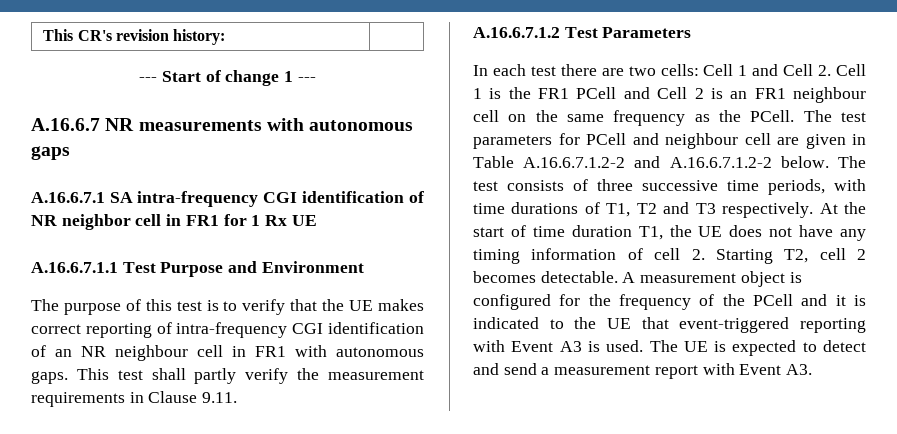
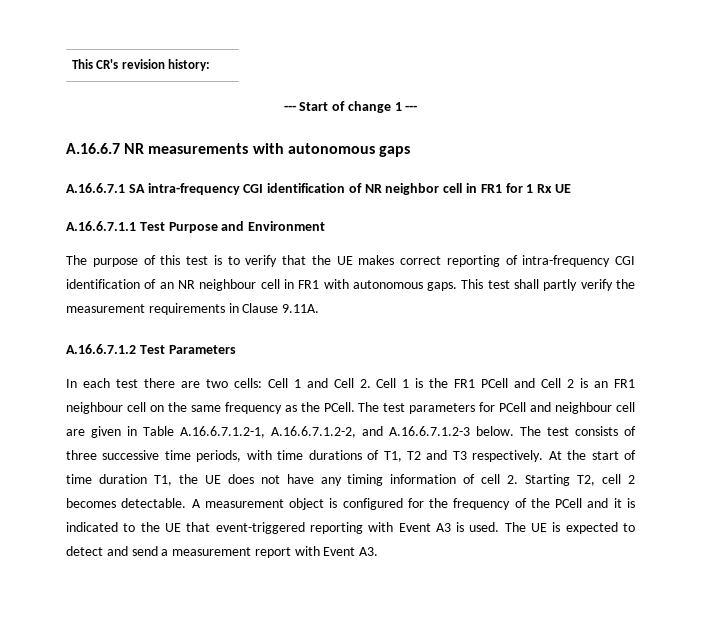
- This test shall partly verify the measurement requirements in Clause 9.11.
+ This test shall partly verify the measurement requirements in Clause 9.11A.
- The test parameters for PCell and neighbour cell are given in Table A.16.6.7.1.2-2 and A.16.6.7.1.2-2 below.
+ The test parameters for PCell and neighbour cell are given in Table A.16.6.7.1.2-1, A.16.6.7.1.2-2, and A.16.6.7.1.2-3 below.

